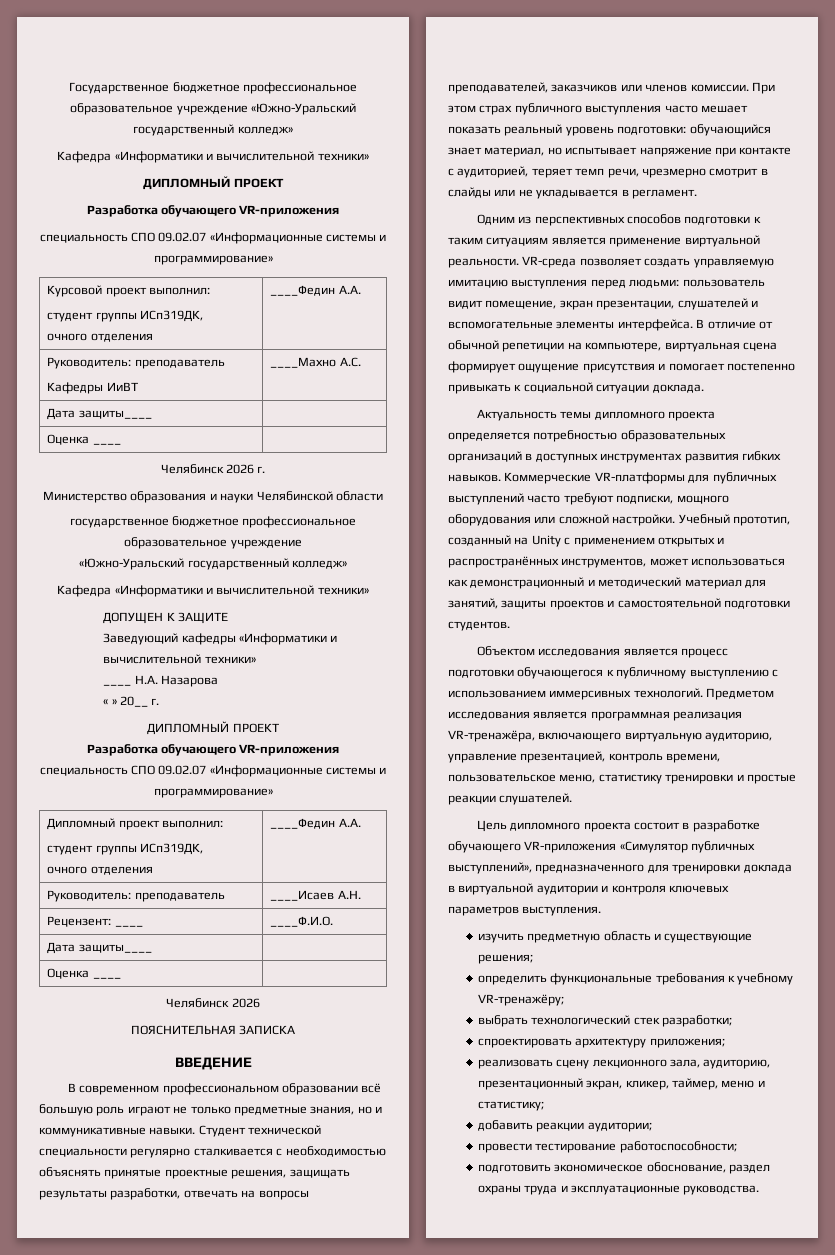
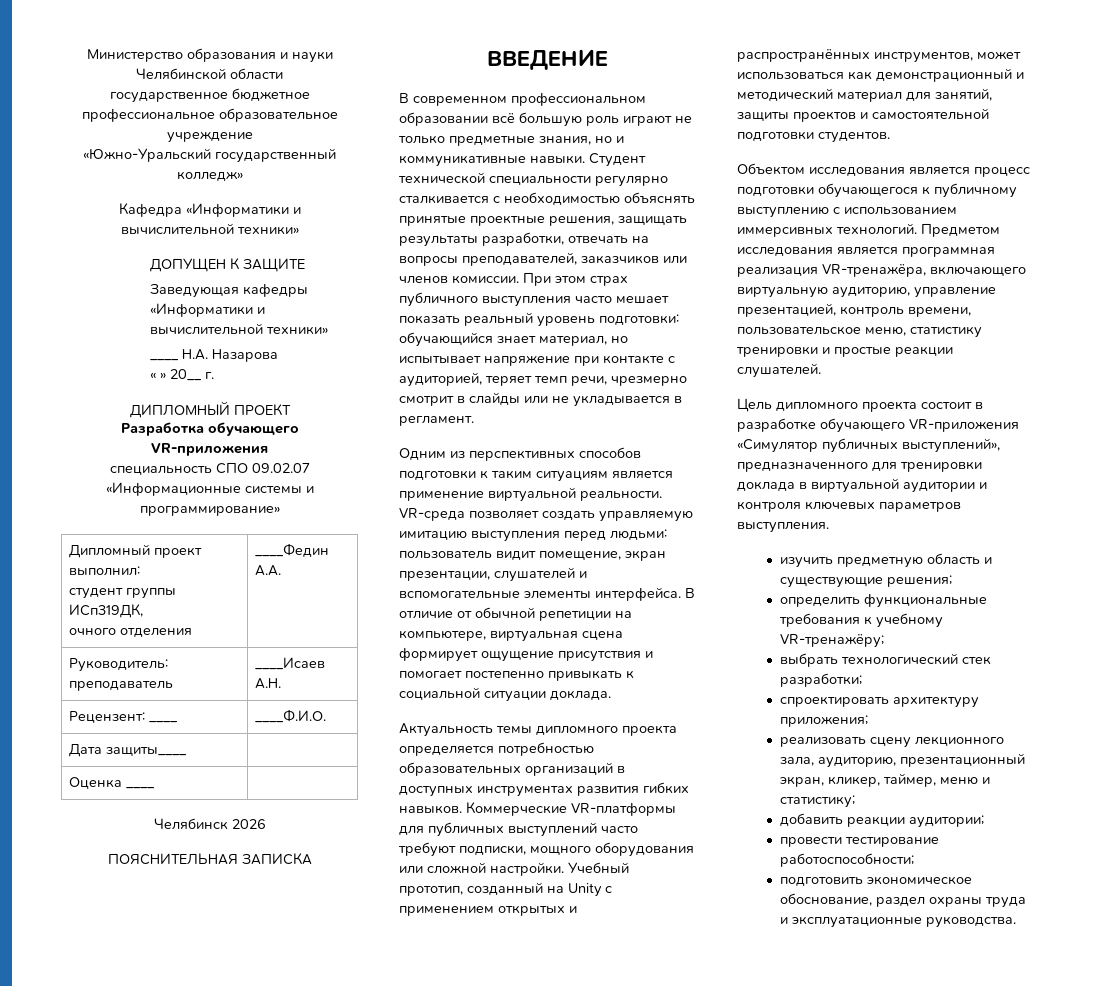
- Государственное бюджетное профессиональное образовательное учреждение «Южно-Уральский государственный колледж»
- Кафедра «Информатики и вычислительной техники»
- ДИПЛОМНЫЙ ПРОЕКТ
- Разработка обучающего VR-приложения
- специальность СПО 09.02.07 «Информационные системы и программирование»
- Курсовой проект выполнил:
- студент группы ИСп319ДК,
- очного отделения | ____Федин А.А.
- Руководитель: преподаватель
- Кафедры ИиВТ | ____Махно А.С.
- Дата защиты____ |
- Оценка ____ |
- Челябинск 2026 г.
- Заведующий кафедры «Информатики и вычислительной техники»
+ Заведующая кафедры «Информатики и вычислительной техники»

